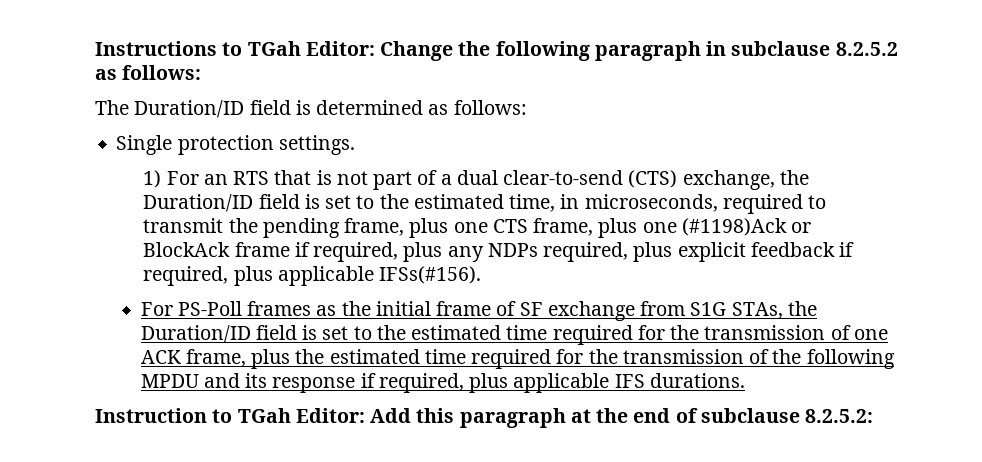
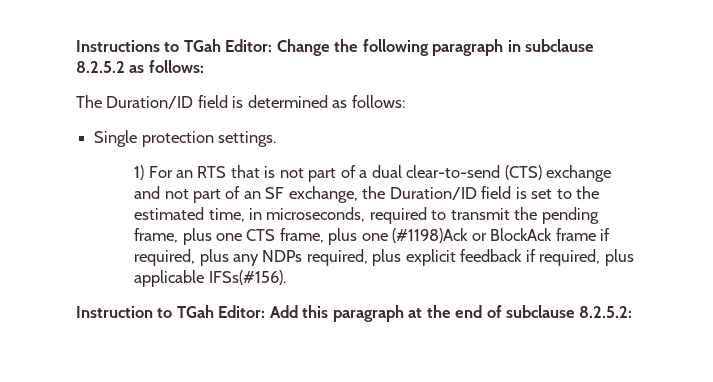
- 1) For an RTS that is not part of a dual clear-to-send (CTS) exchange, the Duration/ID field is set to the estimated time, in microseconds, required to transmit the pending frame, plus one CTS frame, plus one (#1198)Ack or BlockAck frame if required, plus any NDPs required, plus explicit feedback if required, plus applicable IFSs(#156).
+ 1) For an RTS that is not part of a dual clear-to-send (CTS) exchange and not part of an SF exchange, the Duration/ID field is set to the estimated time, in microseconds, required to transmit the pending frame, plus one CTS frame, plus one (#1198)Ack or BlockAck frame if required, plus any NDPs required, plus explicit feedback if required, plus applicable IFSs(#156).
- For PS-Poll frames as the initial frame of SF exchange from S1G STAs, the Duration/ID field is set to the estimated time required for the transmission of one ACK frame, plus the estimated time required for the transmission of the following MPDU and its response if required, plus applicable IFS durations.

